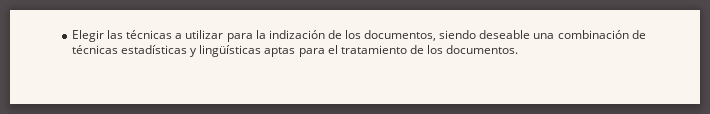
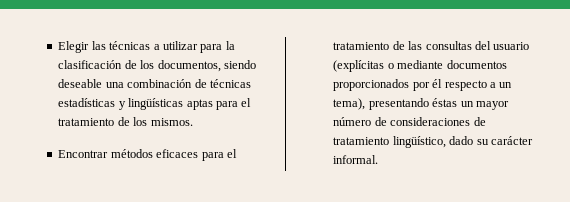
- Elegir las técnicas a utilizar para la indización de los documentos, siendo deseable una combinación de técnicas estadísticas y lingüísticas aptas para el tratamiento de los documentos.
+ Elegir las técnicas a utilizar para la clasificación de los documentos, siendo deseable una combinación de técnicas estadísticas y lingüísticas aptas para el tratamiento de los mismos.
+ Encontrar métodos eficaces para el tratamiento de las consultas del usuario (explícitas o mediante documentos proporcionados por él respecto a un tema), presentando éstas un mayor número de consideraciones de tratamiento lingüístico, dado su carácter informal.

